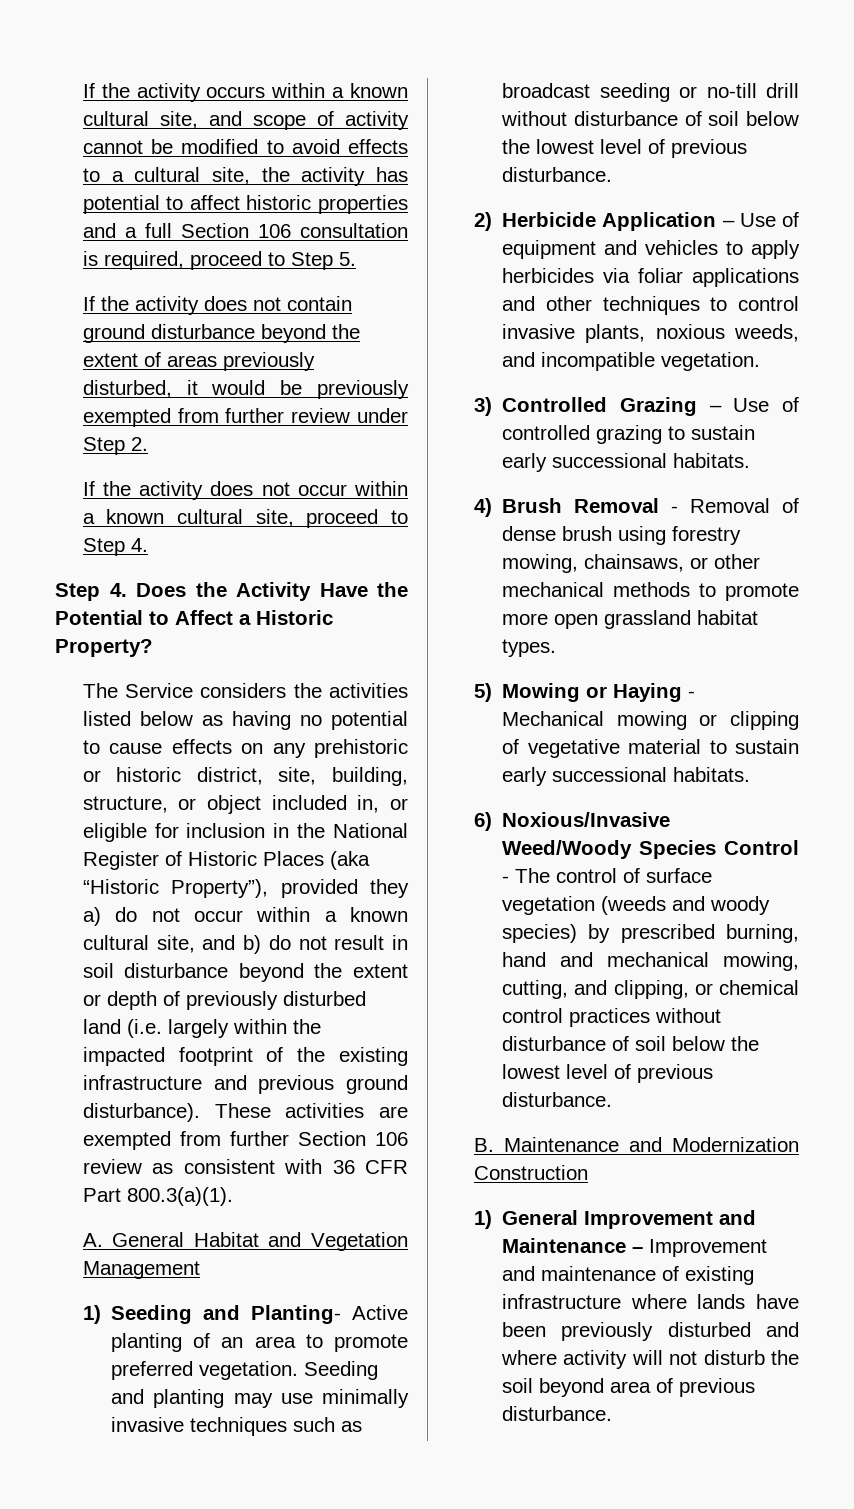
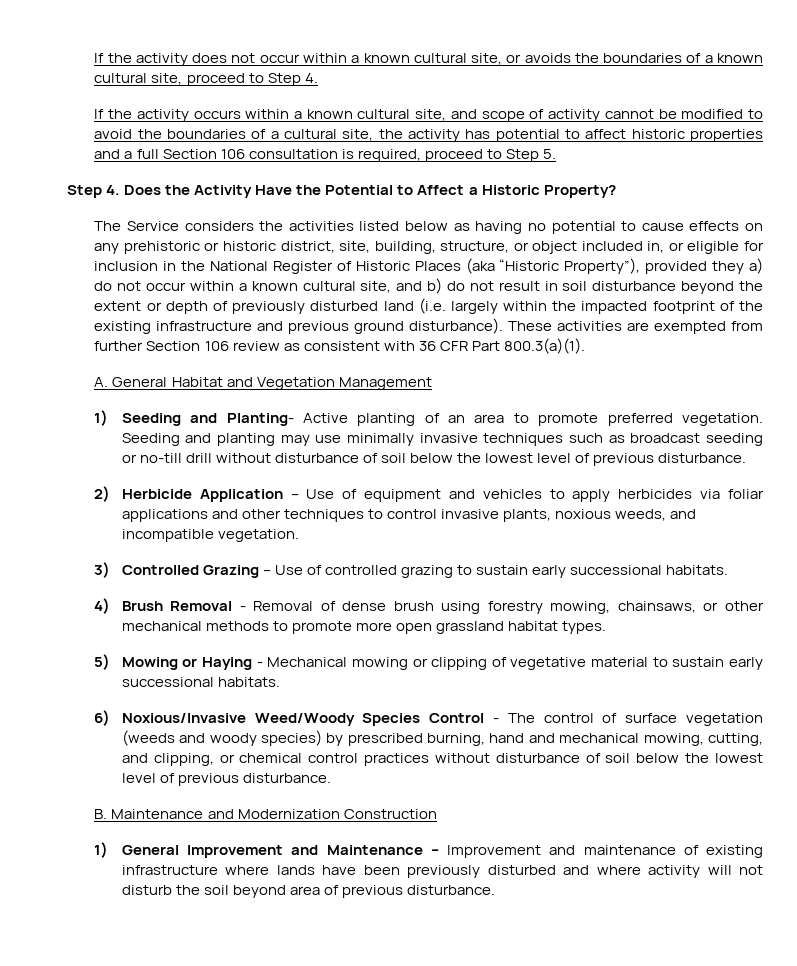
- If the activity occurs within a known cultural site, and scope of activity cannot be modified to avoid effects to a cultural site, the activity has potential to affect historic properties and a full Section 106 consultation is required, proceed to Step 5.
+ If the activity does not occur within a known cultural site, or avoids the boundaries of a known cultural site, proceed to Step 4.
+ If the activity occurs within a known cultural site, and scope of activity cannot be modified to avoid the boundaries of a cultural site, the activity has potential to affect historic properties and a full Section 106 consultation is required, proceed to Step 5.
- If the activity does not contain ground disturbance beyond the extent of areas previously disturbed, it would be previously exempted from further review under Step 2.
- If the activity does not occur within a known cultural site, proceed to Step 4.

